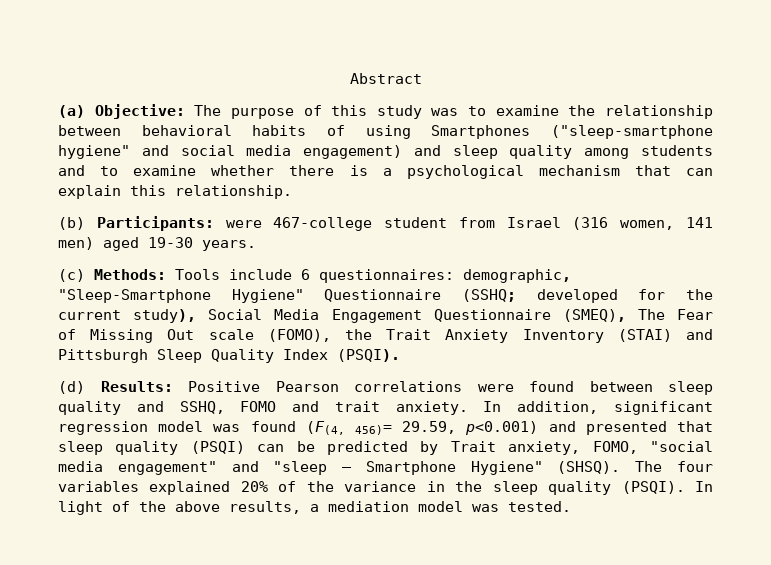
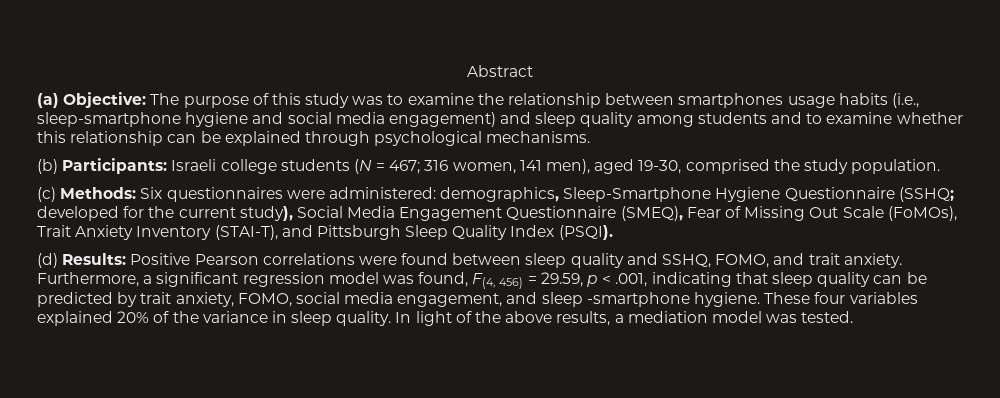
- (a) Objective: The purpose of this study was to examine the relationship between behavioral habits of using Smartphones ("sleep-smartphone hygiene" and social media engagement) and sleep quality among students and to examine whether there is a psychological mechanism that can explain this relationship.
- (b) Participants: were 467-college student from Israel (316 women, 141 men) aged 19-30 years.
- (c) Methods: Tools include 6 questionnaires: demographic, "Sleep-Smartphone Hygiene" Questionnaire (SSHQ; developed for the current study), Social Media Engagement Questionnaire (SMEQ), The Fear of Missing Out scale (FOMO), the Trait Anxiety Inventory (STAI) and Pittsburgh Sleep Quality Index (PSQI).
+ (a) Objective: The purpose of this study was to examine the relationship between smartphones usage habits (i.e., sleep-smartphone hygiene and social media engagement) and sleep quality among students and to examine whether this relationship can be explained through psychological mechanisms.
+ (b) Participants: Israeli college students (N = 467; 316 women, 141 men), aged 19-30, comprised the study population.
+ (c) Methods: Six questionnaires were administered: demographics, Sleep-Smartphone Hygiene Questionnaire (SSHQ; developed for the current study), Social Media Engagement Questionnaire (SMEQ), Fear of Missing Out Scale (FoMOs), Trait Anxiety Inventory (STAI-T), and Pittsburgh Sleep Quality Index (PSQI).
- (d) Results: Positive Pearson correlations were found between sleep quality and SSHQ, FOMO and trait anxiety.
+ (d) Results: Positive Pearson correlations were found between sleep quality and SSHQ, FOMO, and trait anxiety.
- In addition, significant regression model was found (F(4, 456)= 29.59, p<0.001) and presented that sleep quality (PSQI) can be predicted by Trait anxiety, FOMO, "social media engagement" and "sleep – Smartphone Hygiene" (SHSQ). The four variables explained 20% of the variance in the sleep quality (PSQI).
+ Furthermore, a significant regression model was found, F(4, 456) = 29.59, p < .001, indicating that sleep quality can be predicted by trait anxiety, FOMO, social media engagement, and sleep -smartphone hygiene. These four variables explained 20% of the variance in sleep quality.

